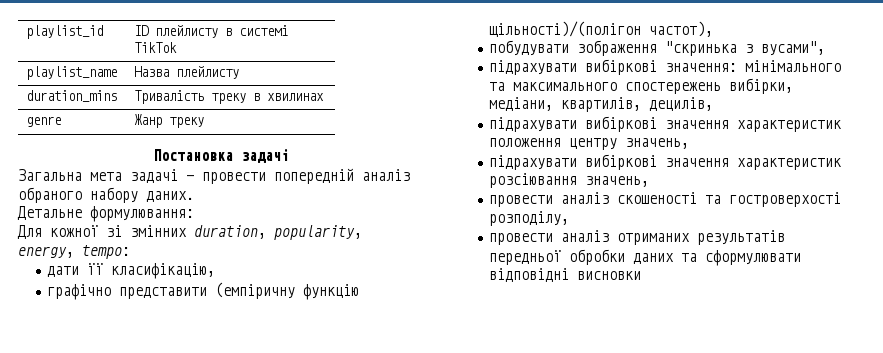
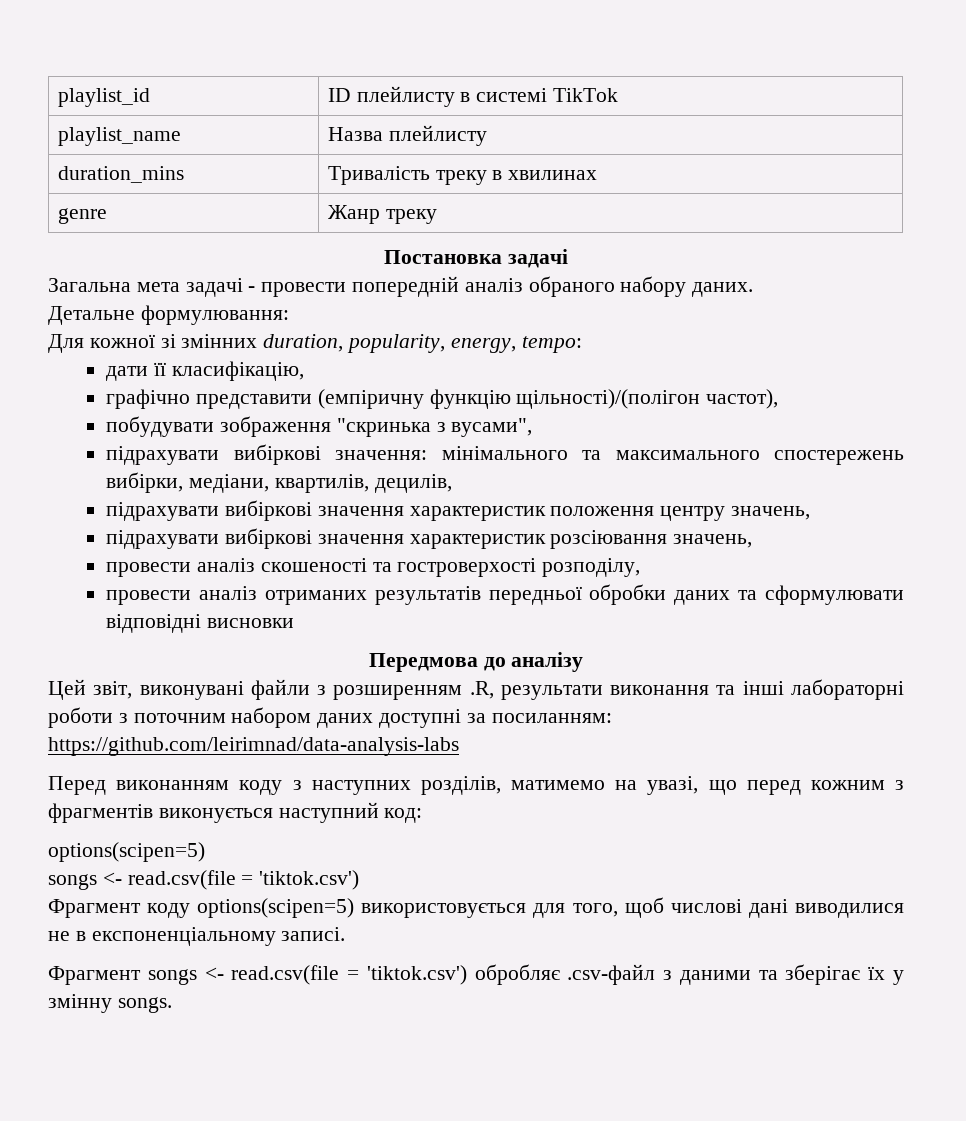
+ Передмова до аналізу
+ Цей звіт, виконувані файли з розширенням .R, результати виконання та інші лабораторні роботи з поточним набором даних доступні за посиланням: https://github.com/leirimnad/data-analysis-labs
+ Перед виконанням коду з наступних розділів, матимемо на увазі, що перед кожним з фрагментів виконується наступний код:
+ options(scipen=5)
+ songs <- read.csv(file = 'tiktok.csv')
+ Фрагмент коду options(scipen=5) використовується для того, щоб числові дані виводилися не в експоненціальному записі.
+ Фрагмент songs <- read.csv(file = 'tiktok.csv') обробляє .csv-файл з даними та зберігає їх у змінну songs.

